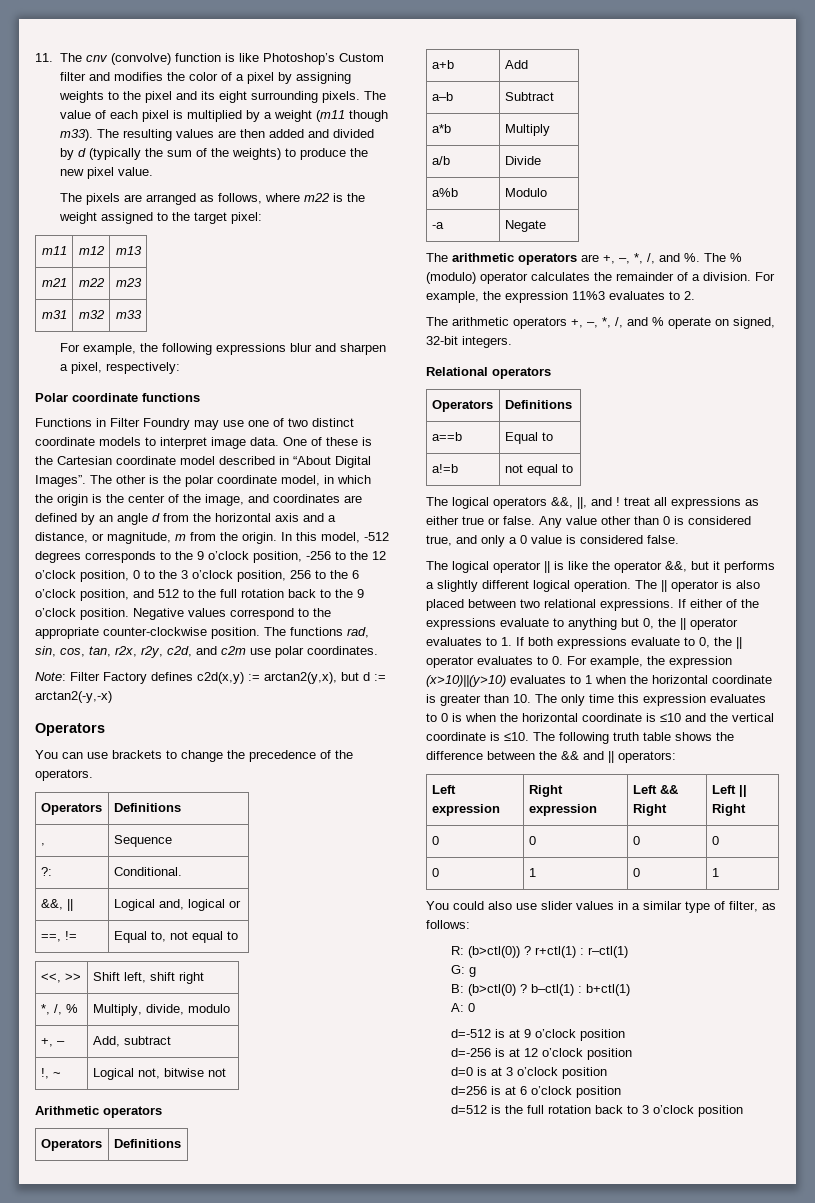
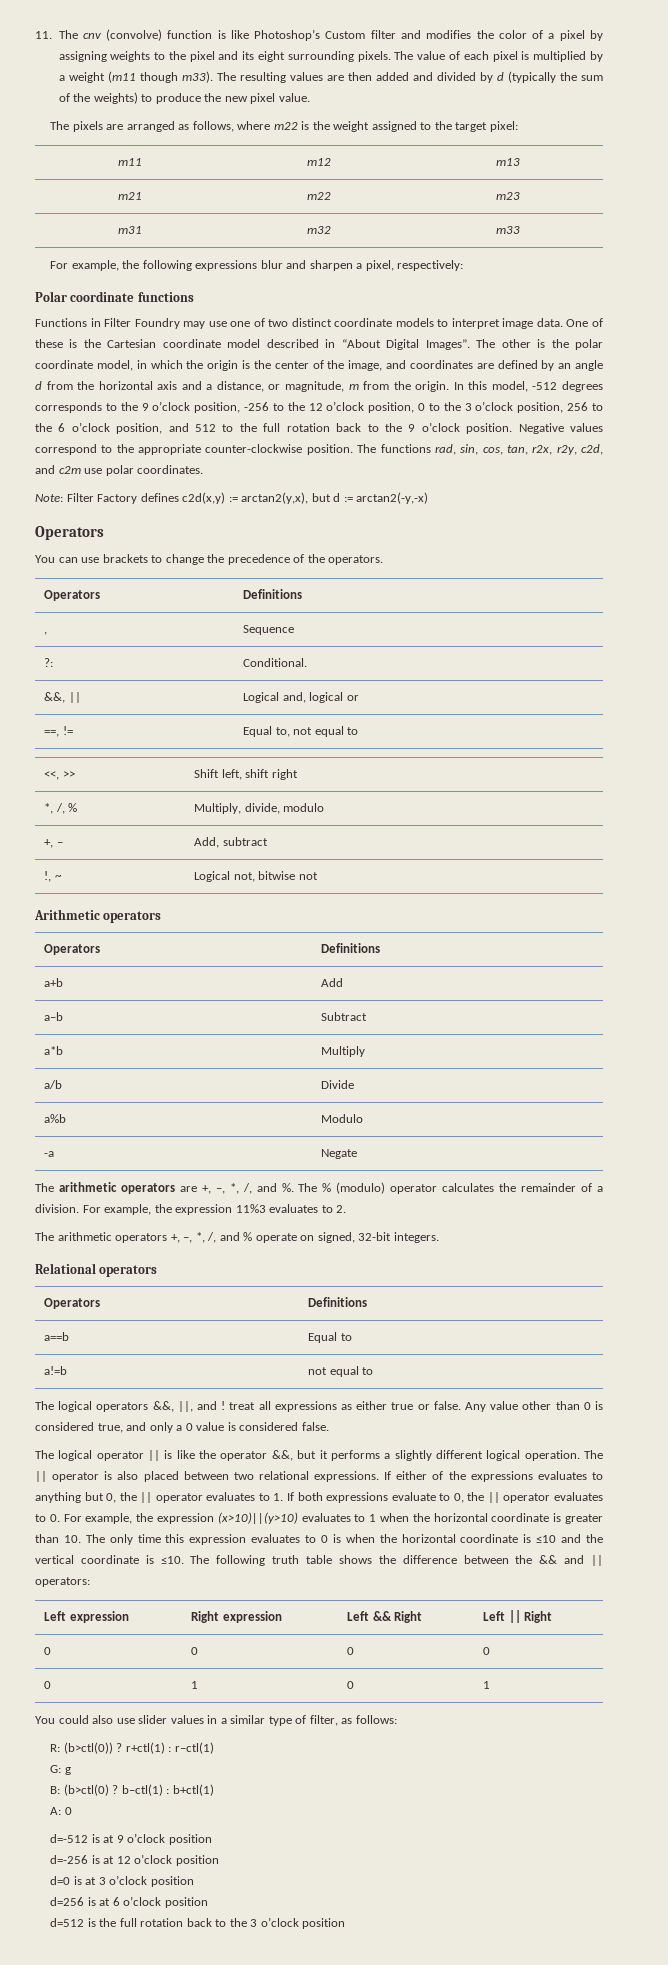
- If either of the expressions evaluate to anything but 0, the || operator evaluates to 1. If both expressions evaluate to 0, the || operator evaluates to 0. For example, the expression (x>10)||(y>10) evaluates to 1 when the horizontal coordinate is greater than 10. The only time this expression evaluates to 0 is when the horizontal coordinate is ≤10 and the vertical coordinate is ≤10.
+ If either of the expressions evaluates to anything but 0, the || operator evaluates to 1. If both expressions evaluate to 0, the || operator evaluates to 0. For example, the expression (x>10)||(y>10) evaluates to 1 when the horizontal coordinate is greater than 10. The only time this expression evaluates to 0 is when the horizontal coordinate is ≤10 and the vertical coordinate is ≤10.
- d=512 is the full rotation back to 3 o’clock position
+ d=512 is the full rotation back to the 3 o’clock position

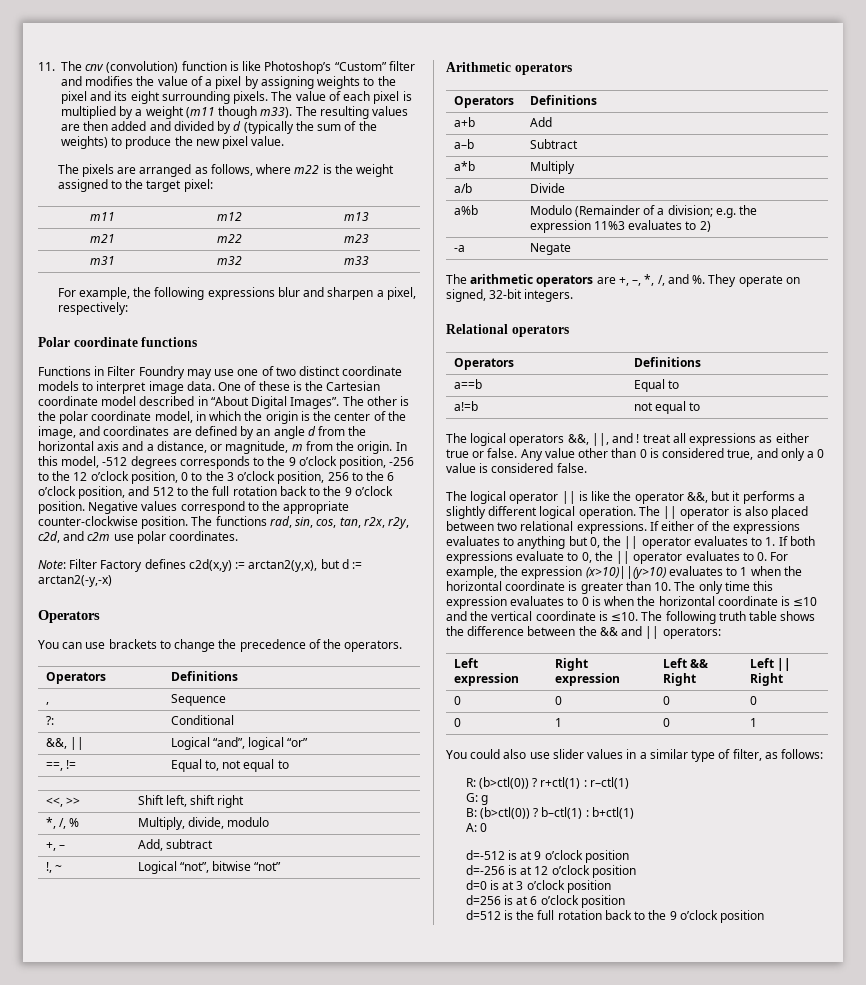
- 11. The cnv (convolve) function is like Photoshop’s Custom filter and modifies the color of a pixel by assigning weights to the pixel and its eight surrounding pixels.
+ 11. The cnv (convolution) function is like Photoshop’s “Custom” filter and modifies the value of a pixel by assigning weights to the pixel and its eight surrounding pixels.
- ?: | Conditional.
+ ?: | Conditional
- &&, || | Logical and, logical or
+ &&, || | Logical “and”, logical “or”
- !, ~ | Logical not, bitwise not
+ !, ~ | Logical “not”, bitwise “not”
- a%b | Modulo
+ a%b | Modulo (Remainder of a division; e.g. the expression 11%3 evaluates to 2)
- The % (modulo) operator calculates the remainder of a division. For example, the expression 11%3 evaluates to 2.
- The arithmetic operators +, –, *, /, and % operate on signed, 32-bit integers.
+ They operate on signed, 32-bit integers.
- B: (b>ctl(0) ? b–ctl(1) : b+ctl(1)
+ B: (b>ctl(0)) ? b–ctl(1) : b+ctl(1)
- d=512 is the full rotation back to the 3 o’clock position
+ d=512 is the full rotation back to the 9 o’clock position

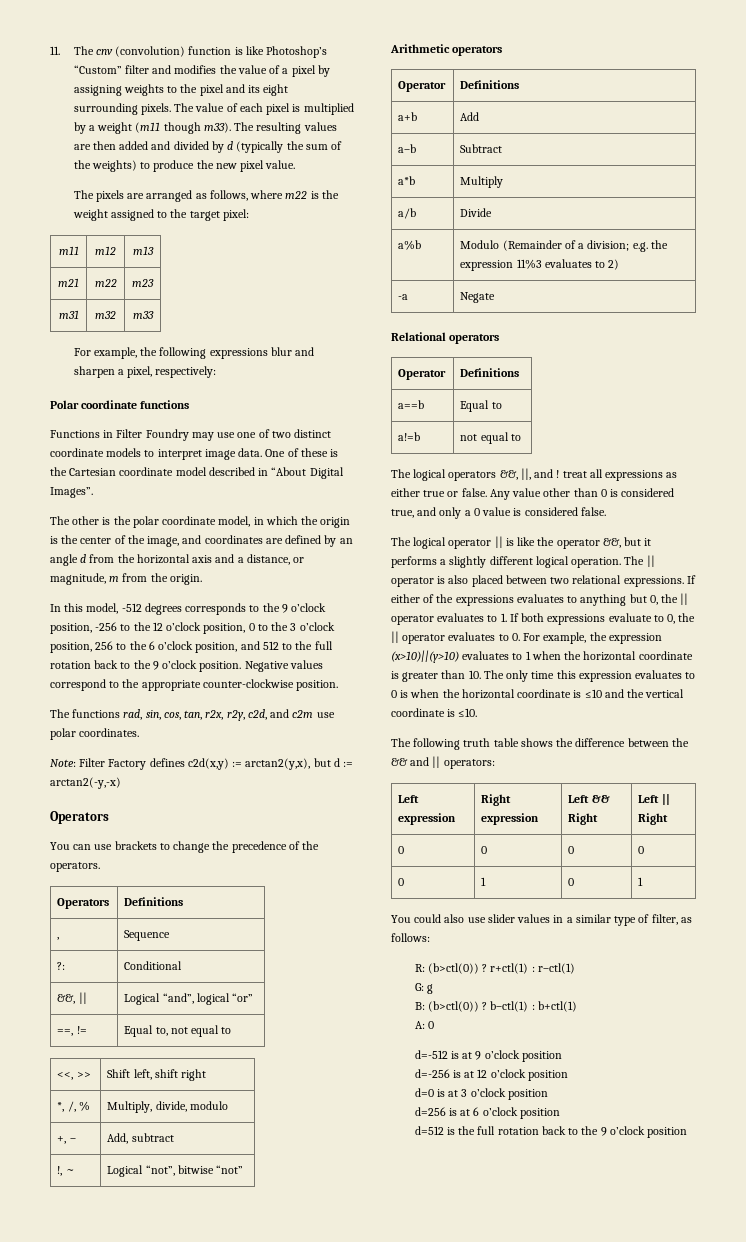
- One of these is the Cartesian coordinate model described in “About Digital Images”. The other is the polar coordinate model, in which the origin is the center of the image, and coordinates are defined by an angle d from the horizontal axis and a distance, or magnitude, m from the origin. In this model, -512 degrees corresponds to the 9 o’clock position, -256 to the 12 o’clock position, 0 to the 3 o’clock position, 256 to the 6 o’clock position, and 512 to the full rotation back to the 9 o’clock position.
+ One of these is the Cartesian coordinate model described in “About Digital Images”.
+ The other is the polar coordinate model, in which the origin is the center of the image, and coordinates are defined by an angle d from the horizontal axis and a distance, or magnitude, m from the origin.
+ In this model, -512 degrees corresponds to the 9 o’clock position, -256 to the 12 o’clock position, 0 to the 3 o’clock position, 256 to the 6 o’clock position, and 512 to the full rotation back to the 9 o’clock position.
- Negative values correspond to the appropriate counter-clockwise position. The functions rad, sin, cos, tan, r2x, r2y, c2d, and c2m use polar coordinates.
+ Negative values correspond to the appropriate counter-clockwise position.
+ The functions rad, sin, cos, tan, r2x, r2y, c2d, and c2m use polar coordinates.
  Arithmetic operators
- Operators | Definitions
+ Operator | Definitions
- The arithmetic operators are +, –, *, /, and %. They operate on signed, 32-bit integers.
  Relational operators
- Operators | Definitions
+ Operator | Definitions
- If either of the expressions evaluates to anything but 0, the || operator evaluates to 1. If both expressions evaluate to 0, the || operator evaluates to 0. For example, the expression (x>10)||(y>10) evaluates to 1 when the horizontal coordinate is greater than 10. The only time this expression evaluates to 0 is when the horizontal coordinate is ≤10 and the vertical coordinate is ≤10. The following truth table shows the difference between the && and || operators:
+ If either of the expressions evaluates to anything but 0, the || operator evaluates to 1. If both expressions evaluate to 0, the || operator evaluates to 0. For example, the expression (x>10)||(y>10) evaluates to 1 when the horizontal coordinate is greater than 10. The only time this expression evaluates to 0 is when the horizontal coordinate is ≤10 and the vertical coordinate is ≤10.
+ The following truth table shows the difference between the && and || operators:

